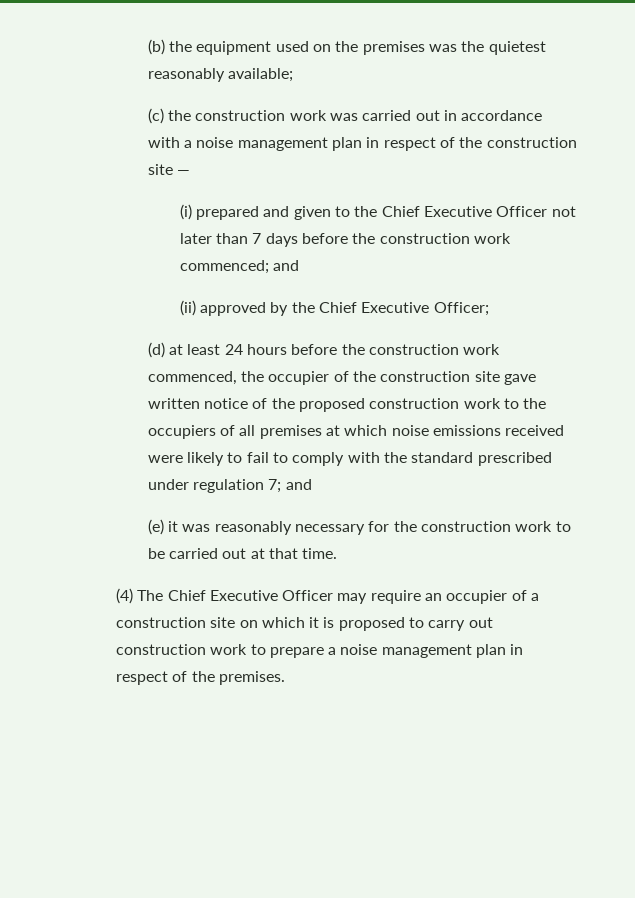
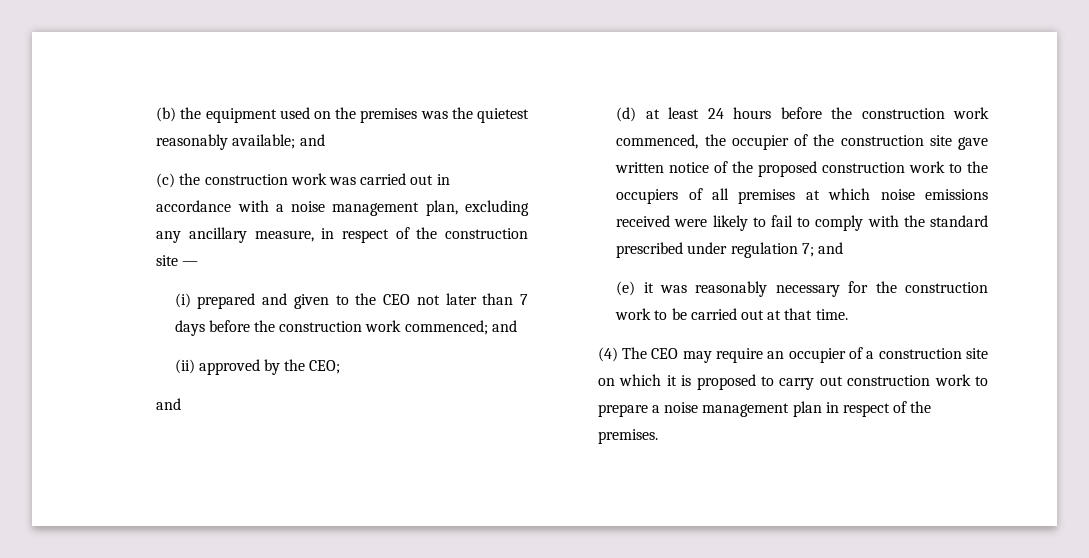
- (b) the equipment used on the premises was the quietest reasonably available;
+ (b) the equipment used on the premises was the quietest reasonably available; and
- (c) the construction work was carried out in accordance with a noise management plan in respect of the construction site —
+ (c) the construction work was carried out in accordance with a noise management plan, excluding any ancillary measure, in respect of the construction site —
- (i) prepared and given to the Chief Executive Officer not later than 7 days before the construction work commenced; and
+ (i) prepared and given to the CEO not later than 7 days before the construction work commenced; and
- (ii) approved by the Chief Executive Officer;
+ (ii) approved by the CEO;
+ and
- (4) The Chief Executive Officer may require an occupier of a construction site on which it is proposed to carry out construction work to prepare a noise management plan in respect of the premises.
+ (4) The CEO may require an occupier of a construction site on which it is proposed to carry out construction work to prepare a noise management plan in respect of the premises.

